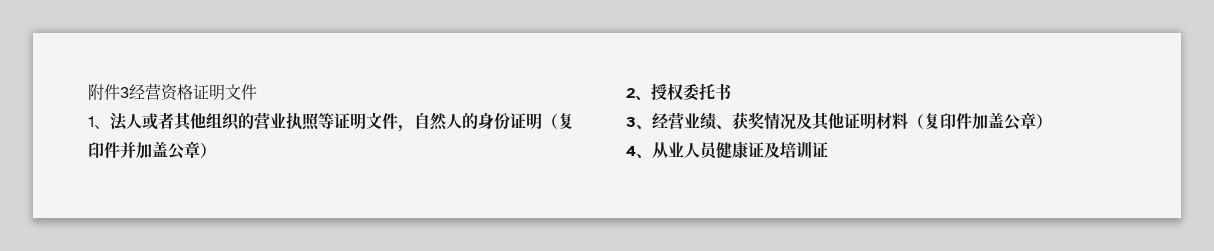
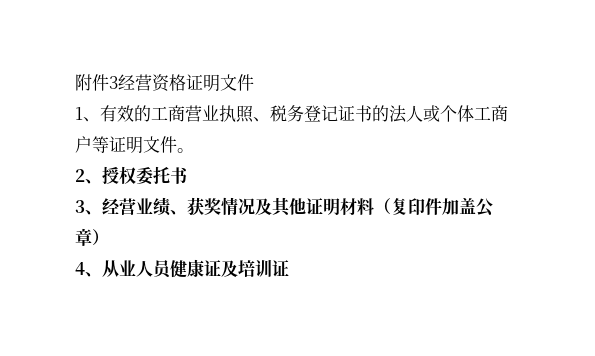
- 1、法人或者其他组织的营业执照等证明文件，自然人的身份证明（复印件并加盖公章）
+ 1、有效的工商营业执照、税务登记证书的法人或个体工商户等证明文件。

